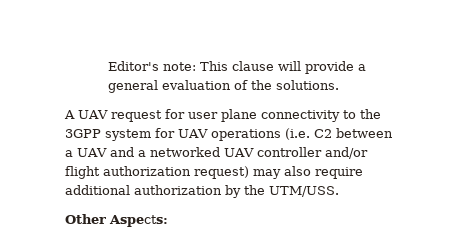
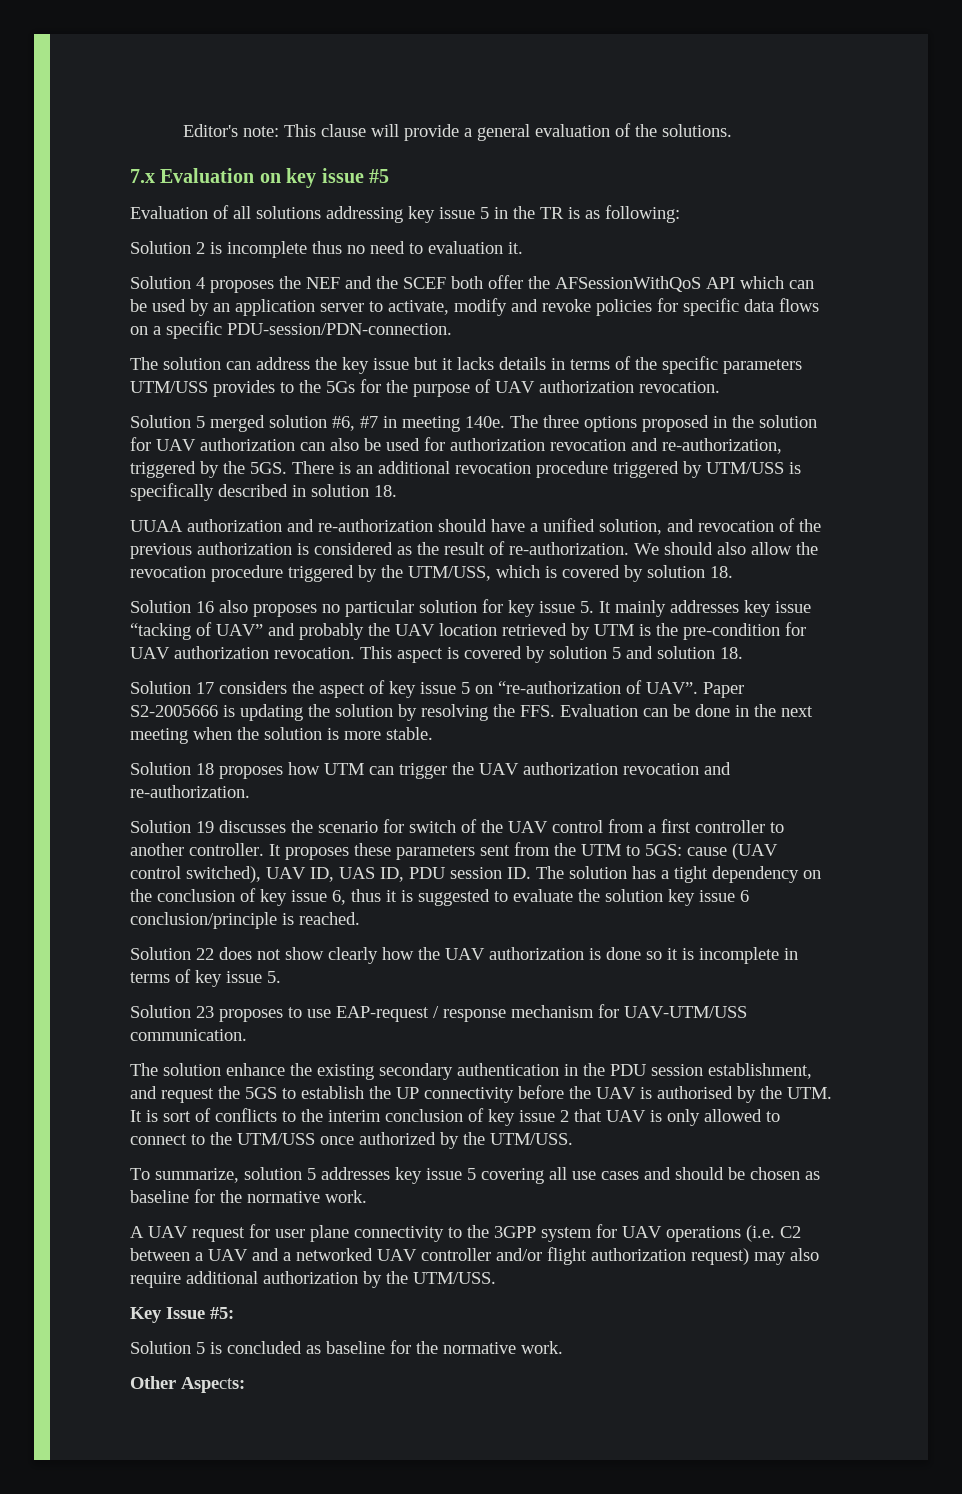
+ 7.x Evaluation on key issue #5
+ Evaluation of all solutions addressing key issue 5 in the TR is as following:
+ Solution 2 is incomplete thus no need to evaluation it.
+ Solution 4 proposes the NEF and the SCEF both offer the AFSessionWithQoS API which can be used by an application server to activate, modify and revoke policies for specific data flows on a specific PDU-session/PDN-connection.
+ The solution can address the key issue but it lacks details in terms of the specific parameters UTM/USS provides to the 5Gs for the purpose of UAV authorization revocation.
+ Solution 5 merged solution #6, #7 in meeting 140e. The three options proposed in the solution for UAV authorization can also be used for authorization revocation and re-authorization, triggered by the 5GS. There is an additional revocation procedure triggered by UTM/USS is specifically described in solution 18.
+ UUAA authorization and re-authorization should have a unified solution, and revocation of the previous authorization is considered as the result of re-authorization. We should also allow the revocation procedure triggered by the UTM/USS, which is covered by solution 18.
+ Solution 16 also proposes no particular solution for key issue 5. It mainly addresses key issue “tacking of UAV” and probably the UAV location retrieved by UTM is the pre-condition for UAV authorization revocation. This aspect is covered by solution 5 and solution 18.
+ Solution 17 considers the aspect of key issue 5 on “re-authorization of UAV”. Paper S2-2005666 is updating the solution by resolving the FFS. Evaluation can be done in the next meeting when the solution is more stable.
+ Solution 18 proposes how UTM can trigger the UAV authorization revocation and re-authorization.
+ Solution 19 discusses the scenario for switch of the UAV control from a first controller to another controller. It proposes these parameters sent from the UTM to 5GS: cause (UAV control switched), UAV ID, UAS ID, PDU session ID. The solution has a tight dependency on the conclusion of key issue 6, thus it is suggested to evaluate the solution key issue 6 conclusion/principle is reached.
+ Solution 22 does not show clearly how the UAV authorization is done so it is incomplete in terms of key issue 5.
+ Solution 23 proposes to use EAP-request / response mechanism for UAV-UTM/USS communication.
+ The solution enhance the existing secondary authentication in the PDU session establishment, and request the 5GS to establish the UP connectivity before the UAV is authorised by the UTM. It is sort of conflicts to the interim conclusion of key issue 2 that UAV is only allowed to connect to the UTM/USS once authorized by the UTM/USS.
+ To summarize, solution 5 addresses key issue 5 covering all use cases and should be chosen as baseline for the normative work.
+ Key Issue #5:
+ Solution 5 is concluded as baseline for the normative work.

